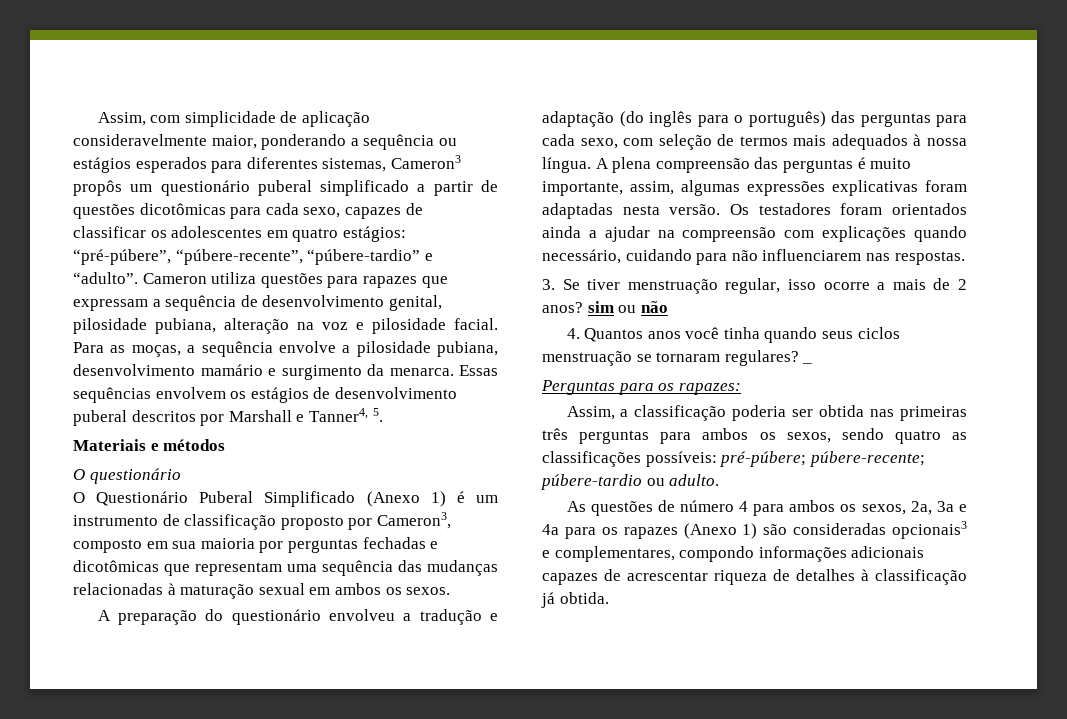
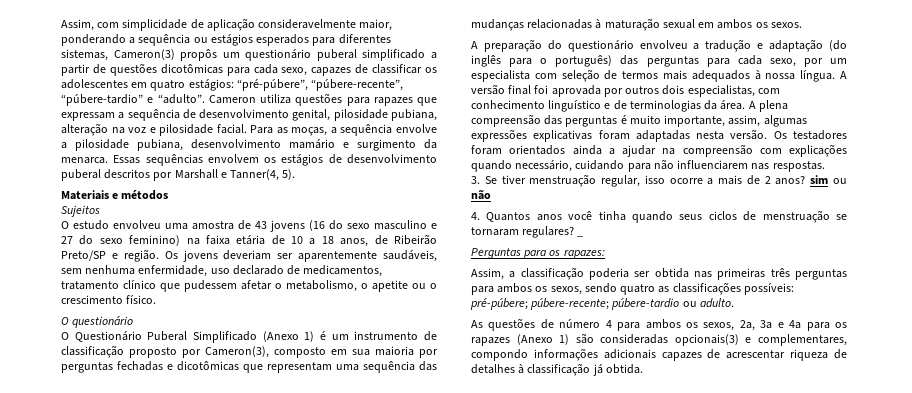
- Assim, com simplicidade de aplicação consideravelmente maior, ponderando a sequência ou estágios esperados para diferentes sistemas, Cameron3 propôs um questionário puberal simplificado a partir de questões dicotômicas para cada sexo, capazes de classificar os adolescentes em quatro estágios: “pré-púbere”, “púbere-recente”, “púbere-tardio” e “adulto”.
+ Assim, com simplicidade de aplicação consideravelmente maior, ponderando a sequência ou estágios esperados para diferentes sistemas, Cameron(3) propôs um questionário puberal simplificado a partir de questões dicotômicas para cada sexo, capazes de classificar os adolescentes em quatro estágios: “pré-púbere”, “púbere-recente”, “púbere-tardio” e “adulto”.
- Essas sequências envolvem os estágios de desenvolvimento puberal descritos por Marshall e Tanner4, 5.
+ Essas sequências envolvem os estágios de desenvolvimento puberal descritos por Marshall e Tanner(4, 5).
+ Sujeitos
+ O estudo envolveu uma amostra de 43 jovens (16 do sexo masculino e 27 do sexo feminino) na faixa etária de 10 a 18 anos, de Ribeirão Preto/SP e região. Os jovens deveriam ser aparentemente saudáveis, sem nenhuma enfermidade, uso declarado de medicamentos, tratamento clínico que pudessem afetar o metabolismo, o apetite ou o crescimento físico.
- O Questionário Puberal Simplificado (Anexo 1) é um instrumento de classificação proposto por Cameron3, composto em sua maioria por perguntas fechadas e dicotômicas que representam uma sequência das mudanças relacionadas à maturação sexual em ambos os sexos.
+ O Questionário Puberal Simplificado (Anexo 1) é um instrumento de classificação proposto por Cameron(3), composto em sua maioria por perguntas fechadas e dicotômicas que representam uma sequência das mudanças relacionadas à maturação sexual em ambos os sexos.
- A preparação do questionário envolveu a tradução e adaptação (do inglês para o português) das perguntas para cada sexo, com seleção de termos mais adequados à nossa língua.
+ A preparação do questionário envolveu a tradução e adaptação (do inglês para o português) das perguntas para cada sexo, por um especialista com seleção de termos mais adequados à nossa língua.
- A plena compreensão das perguntas é muito importante, assim, algumas expressões explicativas foram adaptadas nesta versão.
+ A versão final foi aprovada por outros dois especialistas, com conhecimento linguístico e de terminologias da área. A plena compreensão das perguntas é muito importante, assim, algumas expressões explicativas foram adaptadas nesta versão.
- 4. Quantos anos você tinha quando seus ciclos menstruação se tornaram regulares?
+ 4. Quantos anos você tinha quando seus ciclos de menstruação se tornaram regulares?
- As questões de número 4 para ambos os sexos, 2a, 3a e 4a para os rapazes (Anexo 1) são consideradas opcionais3 e complementares, compondo informações adicionais capazes de acrescentar riqueza de detalhes à classificação já obtida.
+ As questões de número 4 para ambos os sexos, 2a, 3a e 4a para os rapazes (Anexo 1) são consideradas opcionais(3) e complementares, compondo informações adicionais capazes de acrescentar riqueza de detalhes à classificação já obtida.

